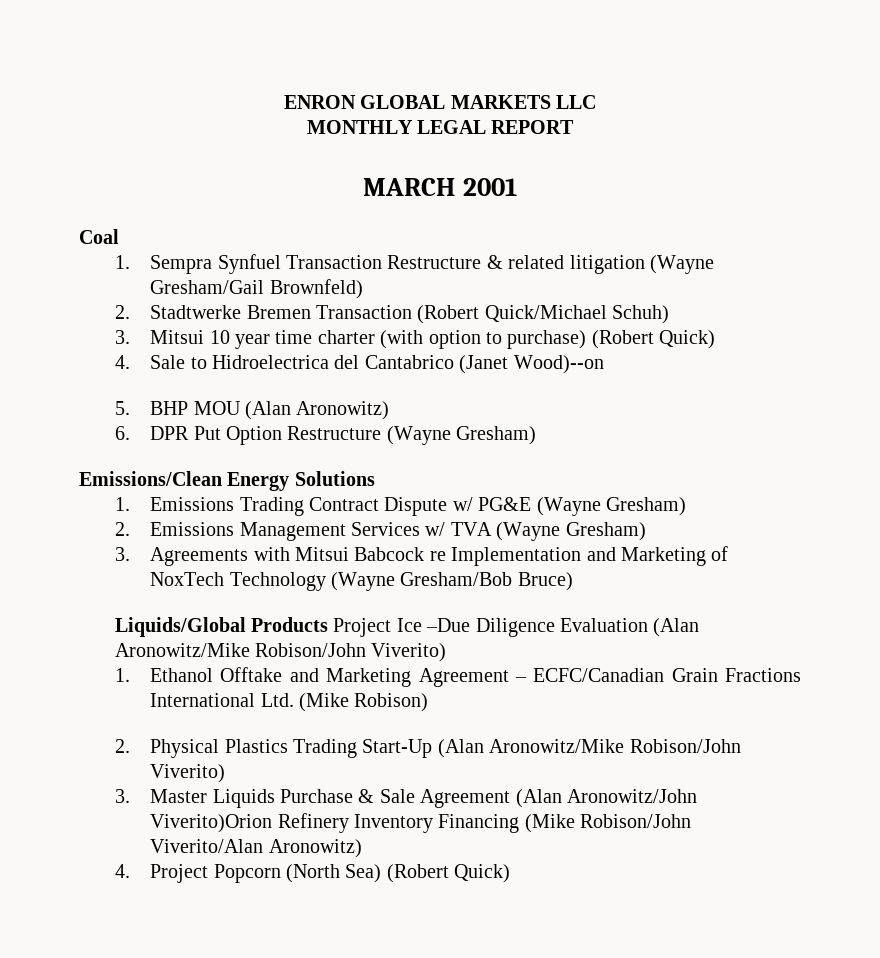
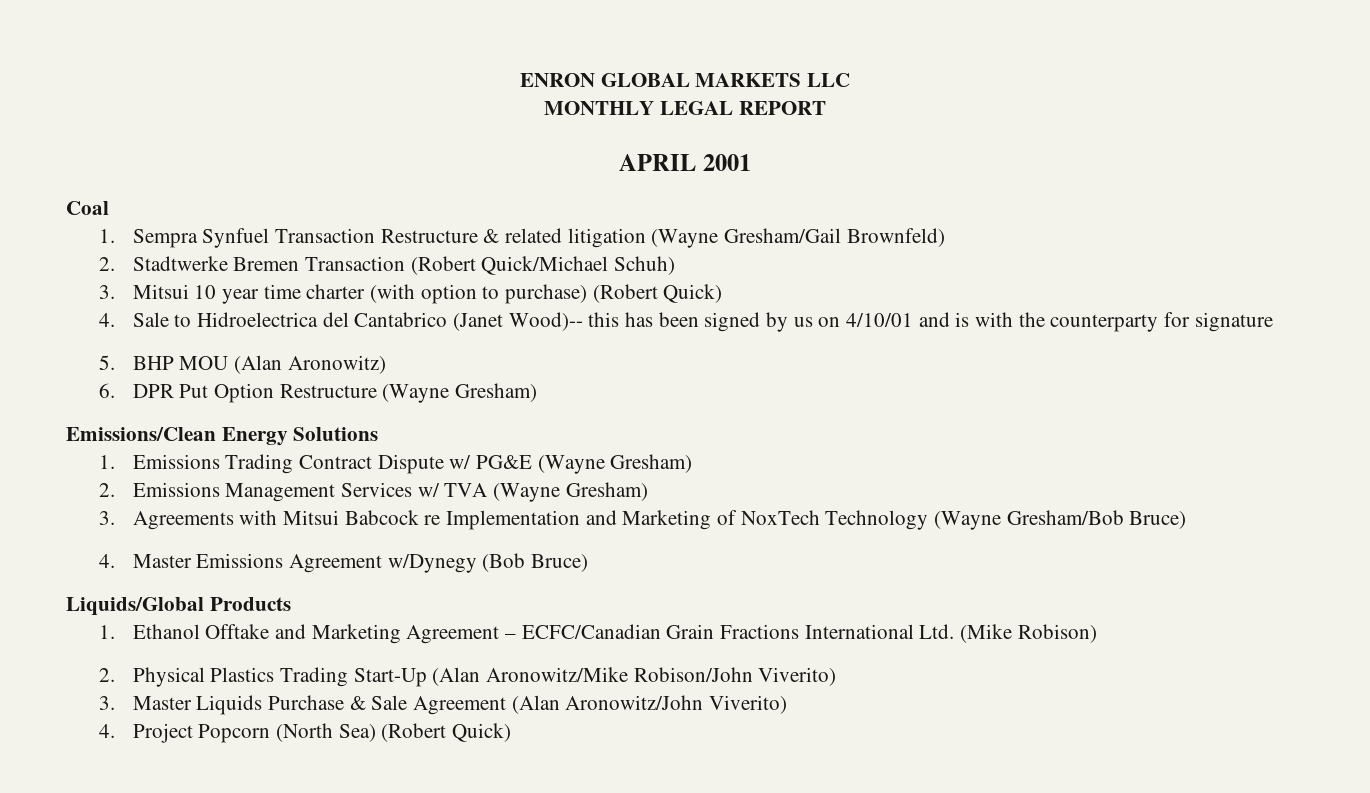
- MARCH 2001
+ APRIL 2001
- 4. Sale to Hidroelectrica del Cantabrico (Janet Wood)--on
+ 4. Sale to Hidroelectrica del Cantabrico (Janet Wood)-- this has been signed by us on 4/10/01 and is with the counterparty for signature
- Liquids/Global Products Project Ice –Due Diligence Evaluation (Alan Aronowitz/Mike Robison/John Viverito)
+ 4. Master Emissions Agreement w/Dynegy (Bob Bruce)
+ Liquids/Global Products
- 3. Master Liquids Purchase & Sale Agreement (Alan Aronowitz/John Viverito)Orion Refinery Inventory Financing (Mike Robison/John Viverito/Alan Aronowitz)
+ 3. Master Liquids Purchase & Sale Agreement (Alan Aronowitz/John Viverito)

